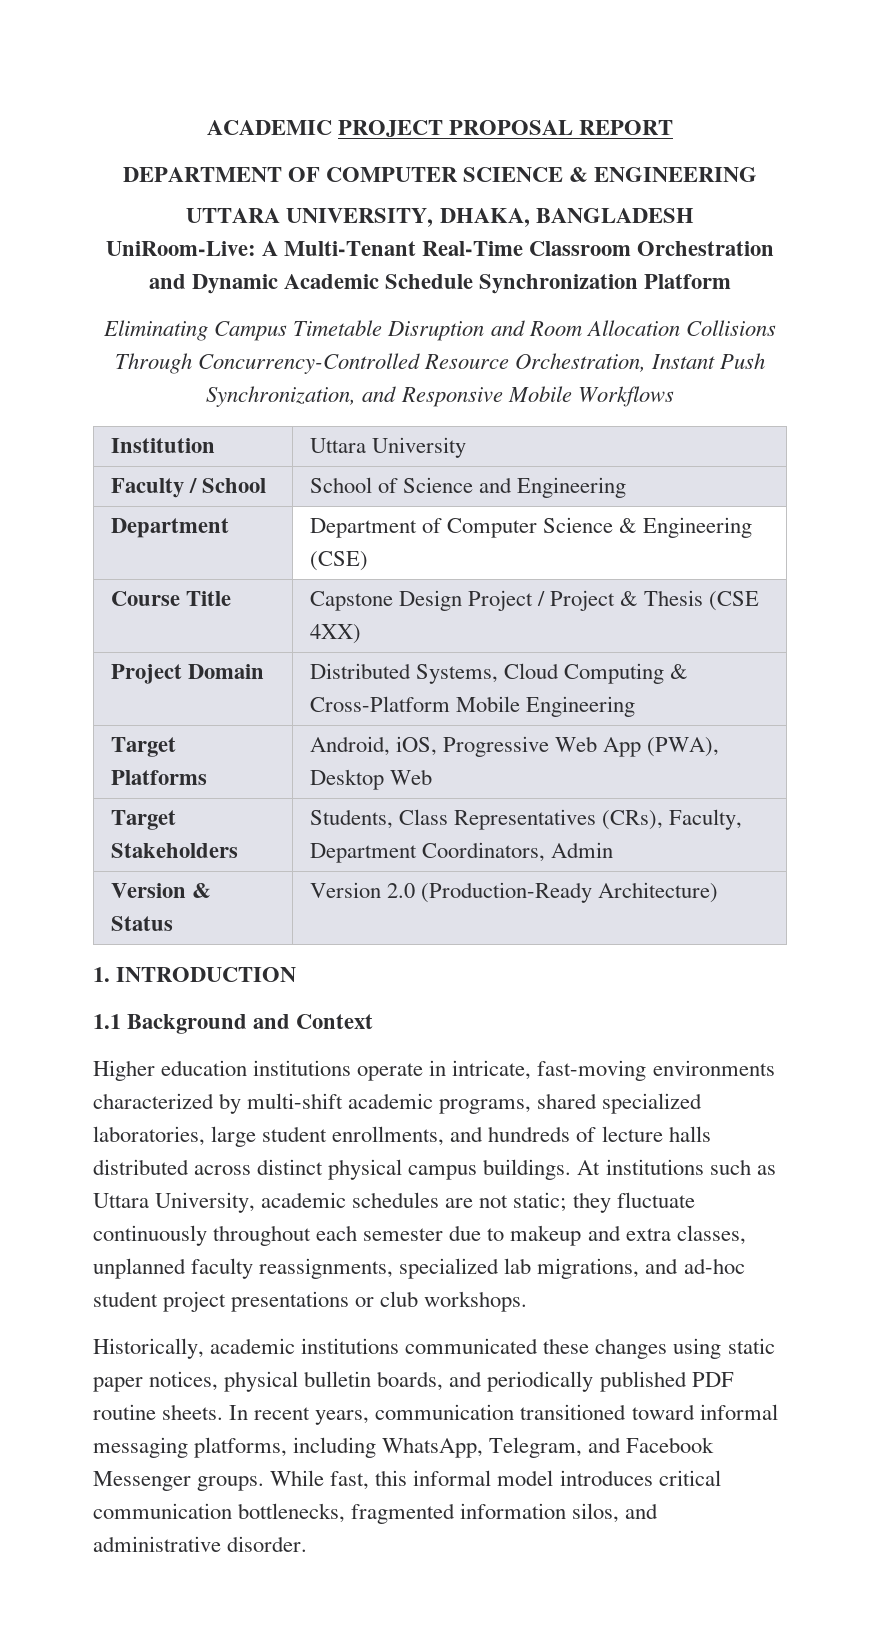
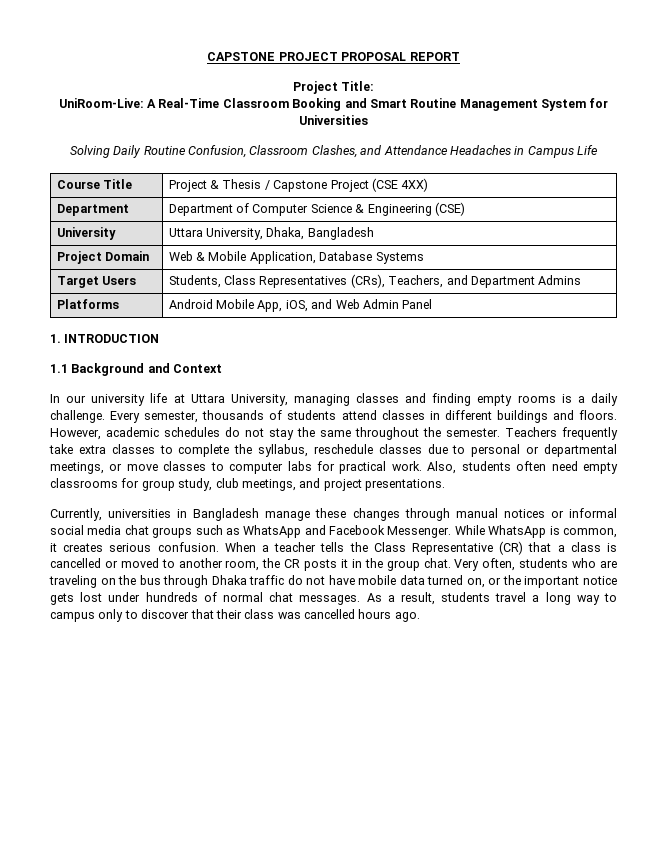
- ACADEMIC PROJECT PROPOSAL REPORT
+ CAPSTONE PROJECT PROPOSAL REPORT
- DEPARTMENT OF COMPUTER SCIENCE & ENGINEERING
- UTTARA UNIVERSITY, DHAKA, BANGLADESH
+ Project Title:
- UniRoom-Live: A Multi-Tenant Real-Time Classroom Orchestration and Dynamic Academic Schedule Synchronization Platform
- Eliminating Campus Timetable Disruption and Room Allocation Collisions Through Concurrency-Controlled Resource Orchestration, Instant Push Synchronization, and Responsive Mobile Workflows
- Institution | Uttara University
- Faculty / School | School of Science and Engineering
+ UniRoom-Live: A Real-Time Classroom Booking and Smart Routine Management System for Universities
+ Solving Daily Routine Confusion, Classroom Clashes, and Attendance Headaches in Campus Life
+ Course Title | Project & Thesis / Capstone Project (CSE 4XX)
- Course Title | Capstone Design Project / Project & Thesis (CSE 4XX)
- Project Domain | Distributed Systems, Cloud Computing & Cross-Platform Mobile Engineering
- Target Platforms | Android, iOS, Progressive Web App (PWA), Desktop Web
- Target Stakeholders | Students, Class Representatives (CRs), Faculty, Department Coordinators, Admin
- Version & Status | Version 2.0 (Production-Ready Architecture)
+ University | Uttara University, Dhaka, Bangladesh
+ Project Domain | Web & Mobile Application, Database Systems
+ Target Users | Students, Class Representatives (CRs), Teachers, and Department Admins
+ Platforms | Android Mobile App, iOS, and Web Admin Panel
- Higher education institutions operate in intricate, fast-moving environments characterized by multi-shift academic programs, shared specialized laboratories, large student enrollments, and hundreds of lecture halls distributed across distinct physical campus buildings. At institutions such as Uttara University, academic schedules are not static; they fluctuate continuously throughout each semester due to makeup and extra classes, unplanned faculty reassignments, specialized lab migrations, and ad-hoc student project presentations or club workshops.
- Historically, academic institutions communicated these changes using static paper notices, physical bulletin boards, and periodically published PDF routine sheets. In recent years, communication transitioned toward informal messaging platforms, including WhatsApp, Telegram, and Facebook Messenger groups. While fast, this informal model introduces critical communication bottlenecks, fragmented information silos, and administrative disorder.
+ In our university life at Uttara University, managing classes and finding empty rooms is a daily challenge. Every semester, thousands of students attend classes in different buildings and floors. However, academic schedules do not stay the same throughout the semester. Teachers frequently take extra classes to complete the syllabus, reschedule classes due to personal or departmental meetings, or move classes to computer labs for practical work. Also, students often need empty classrooms for group study, club meetings, and project presentations.
+ Currently, universities in Bangladesh manage these changes through manual notices or informal social media chat groups such as WhatsApp and Facebook Messenger. While WhatsApp is common, it creates serious confusion. When a teacher tells the Class Representative (CR) that a class is cancelled or moved to another room, the CR posts it in the group chat. Very often, students who are traveling on the bus through Dhaka traffic do not have mobile data turned on, or the important notice gets lost under hundreds of normal chat messages. As a result, students travel a long way to campus only to discover that their class was cancelled hours ago.

